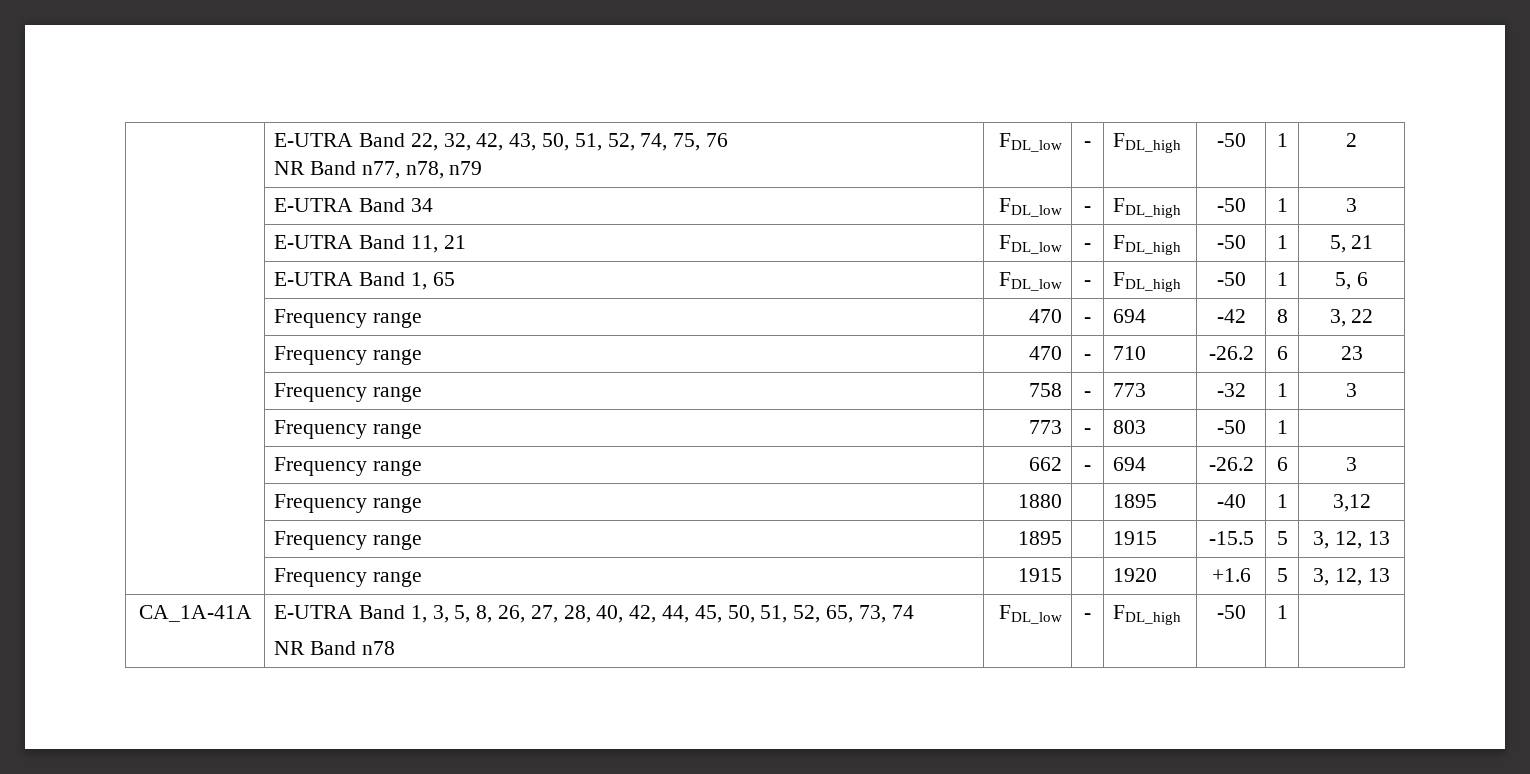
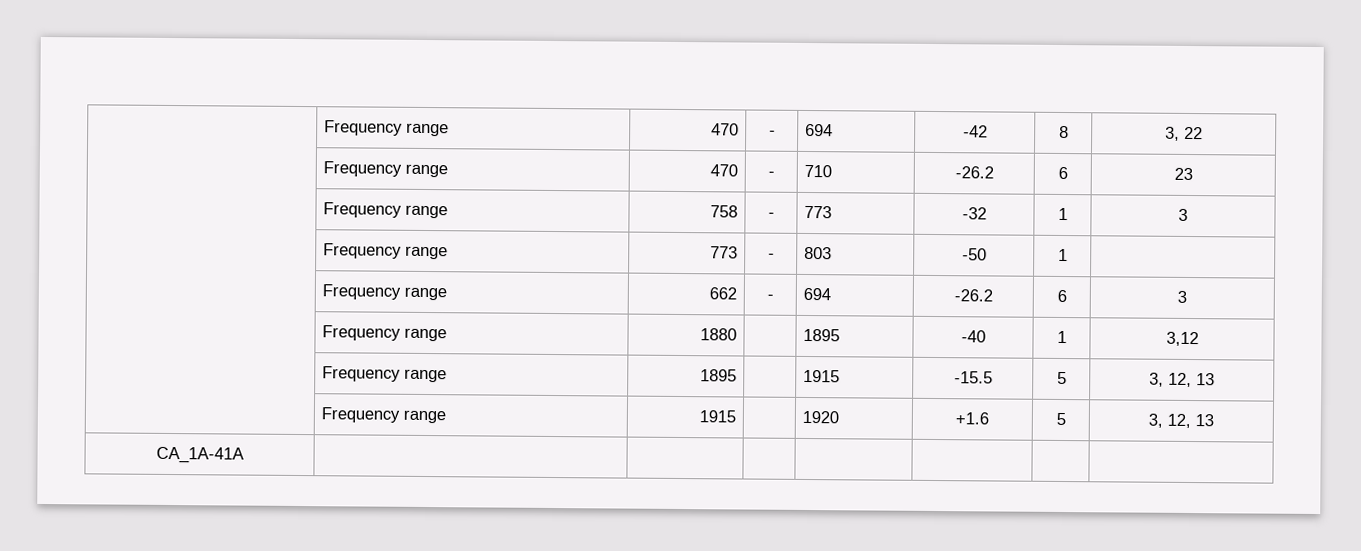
- | E-UTRA Band 22, 32, 42, 43, 50, 51, 52, 74, 75, 76
- NR Band n77, n78, n79 | FDL_low | - | FDL_high | -50 | 1 | 2
- | E-UTRA Band 34 | FDL_low | - | FDL_high | -50 | 1 | 3
- | E-UTRA Band 11, 21 | FDL_low | - | FDL_high | -50 | 1 | 5, 21
- | E-UTRA Band 1, 65 | FDL_low | - | FDL_high | -50 | 1 | 5, 6
- CA_1A-41A | E-UTRA Band 1, 3, 5, 8, 26, 27, 28, 40, 42, 44, 45, 50, 51, 52, 65, 73, 74
- NR Band n78 | FDL_low | - | FDL_high | -50 | 1 |
+ CA_1A-41A | | | | | | |

